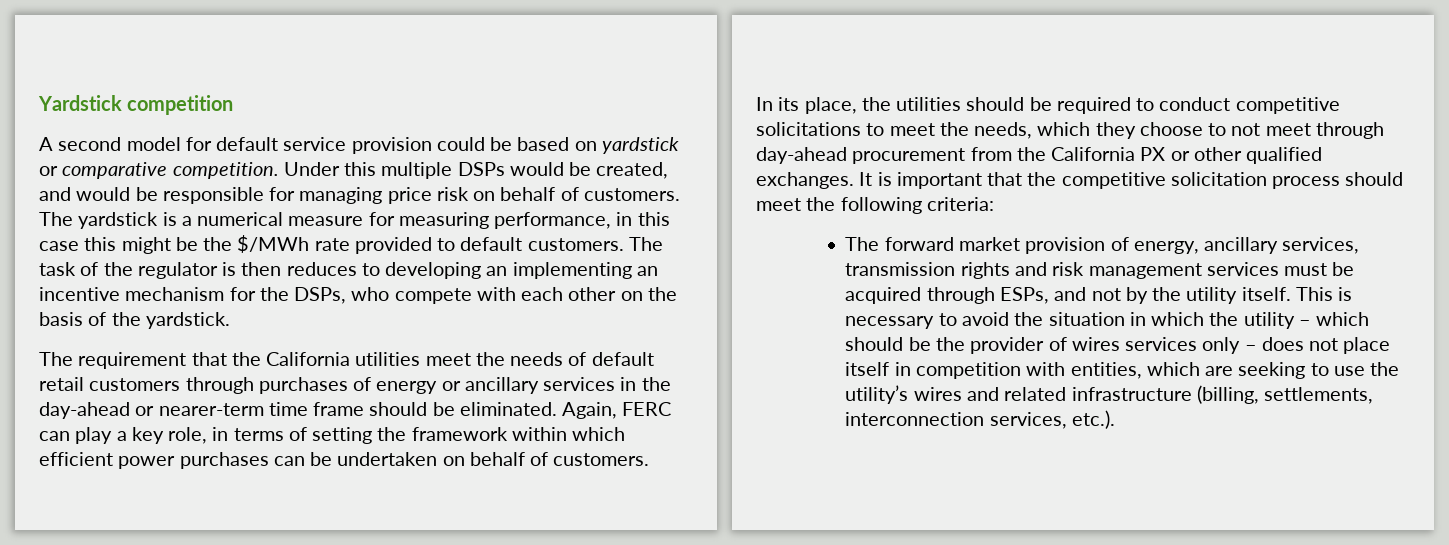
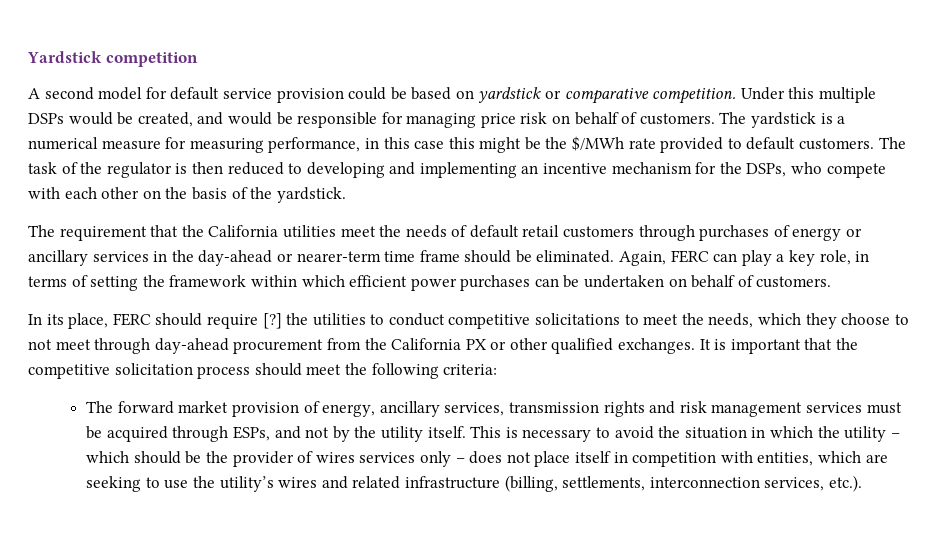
- The task of the regulator is then reduces to developing an implementing an incentive mechanism for the DSPs, who compete with each other on the basis of the yardstick.
+ The task of the regulator is then reduced to developing and implementing an incentive mechanism for the DSPs, who compete with each other on the basis of the yardstick.
- In its place, the utilities should be required to conduct competitive solicitations to meet the needs, which they choose to not meet through day-ahead procurement from the California PX or other qualified exchanges.
+ In its place, FERC should require [?] the utilities to conduct competitive solicitations to meet the needs, which they choose to not meet through day-ahead procurement from the California PX or other qualified exchanges.

